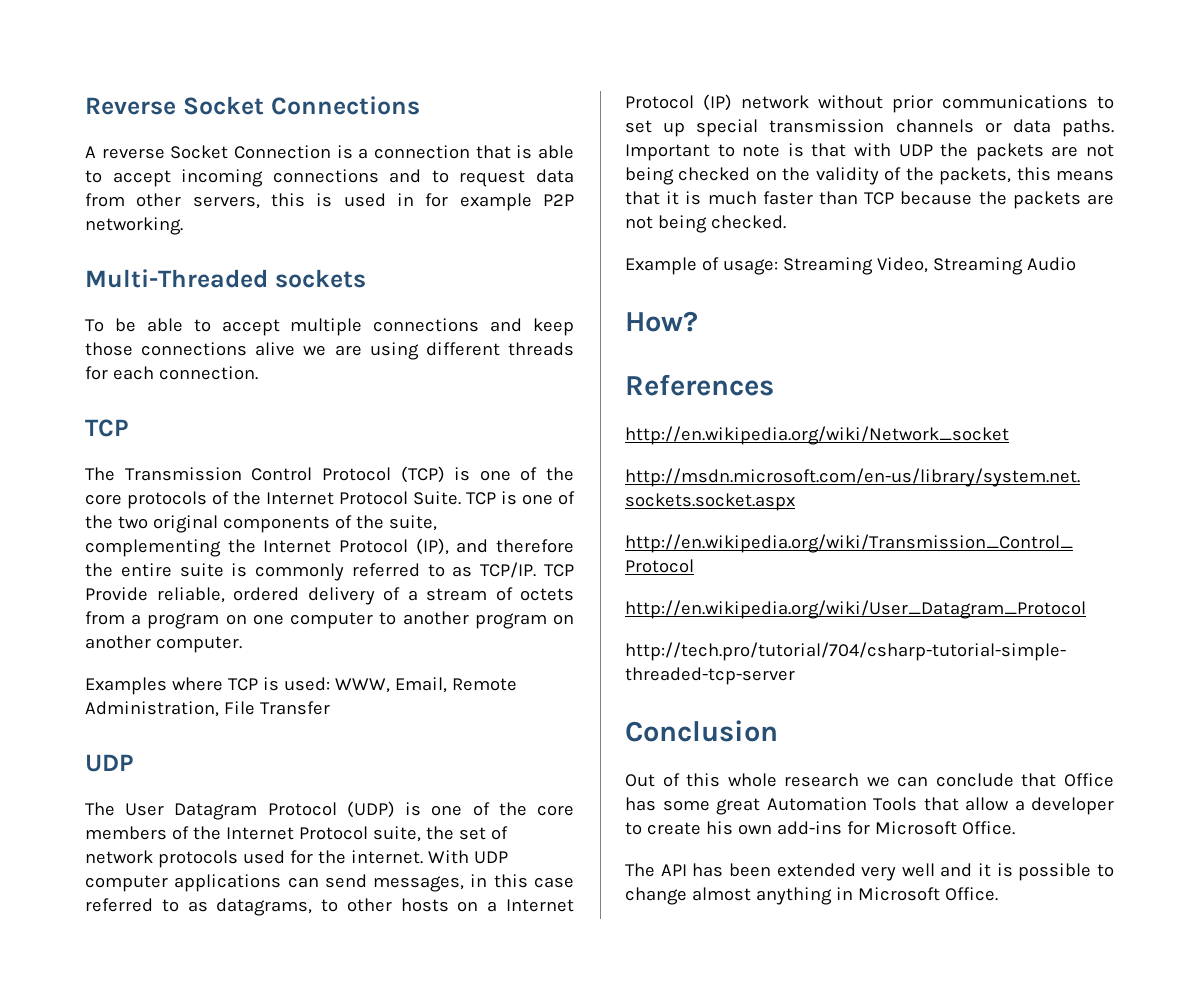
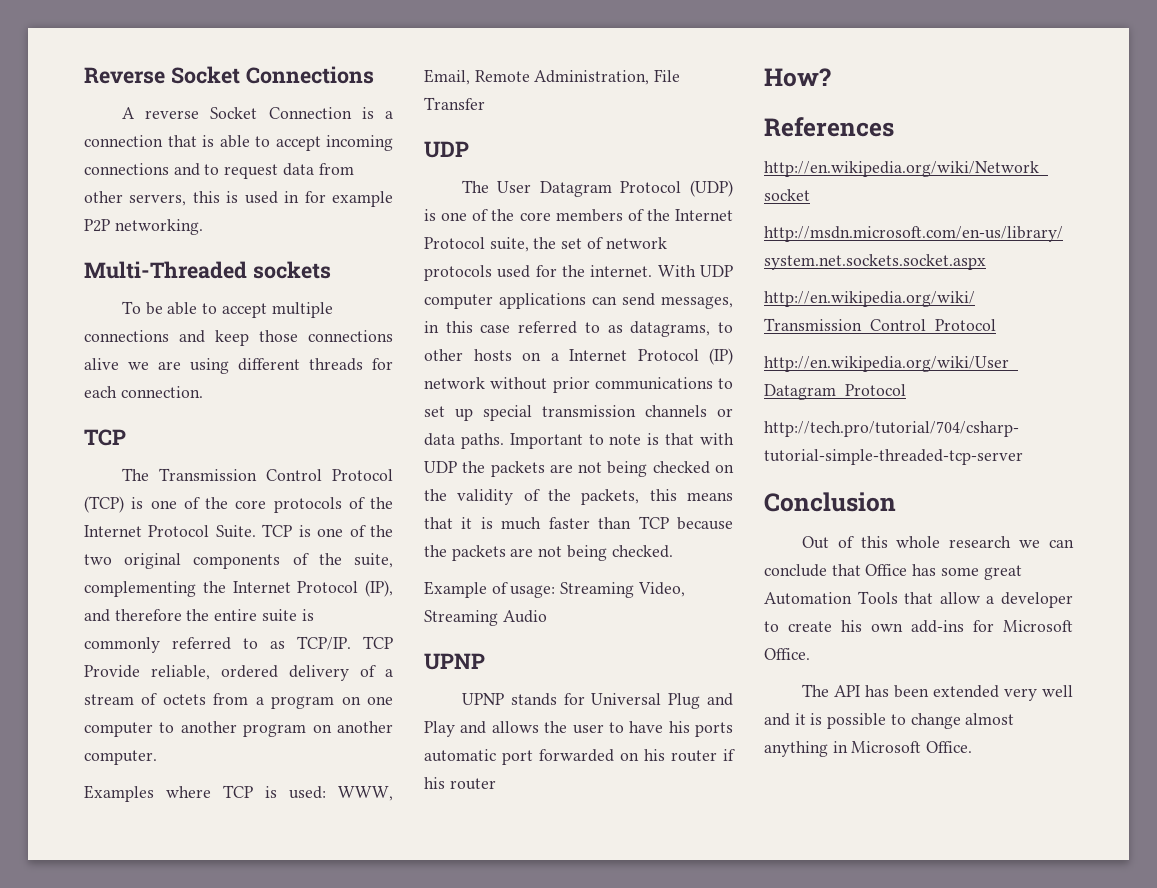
  Example of usage: Streaming Video, Streaming Audio
+ UPNP
+ UPNP stands for Universal Plug and Play and allows the user to have his ports automatic port forwarded on his router if his router

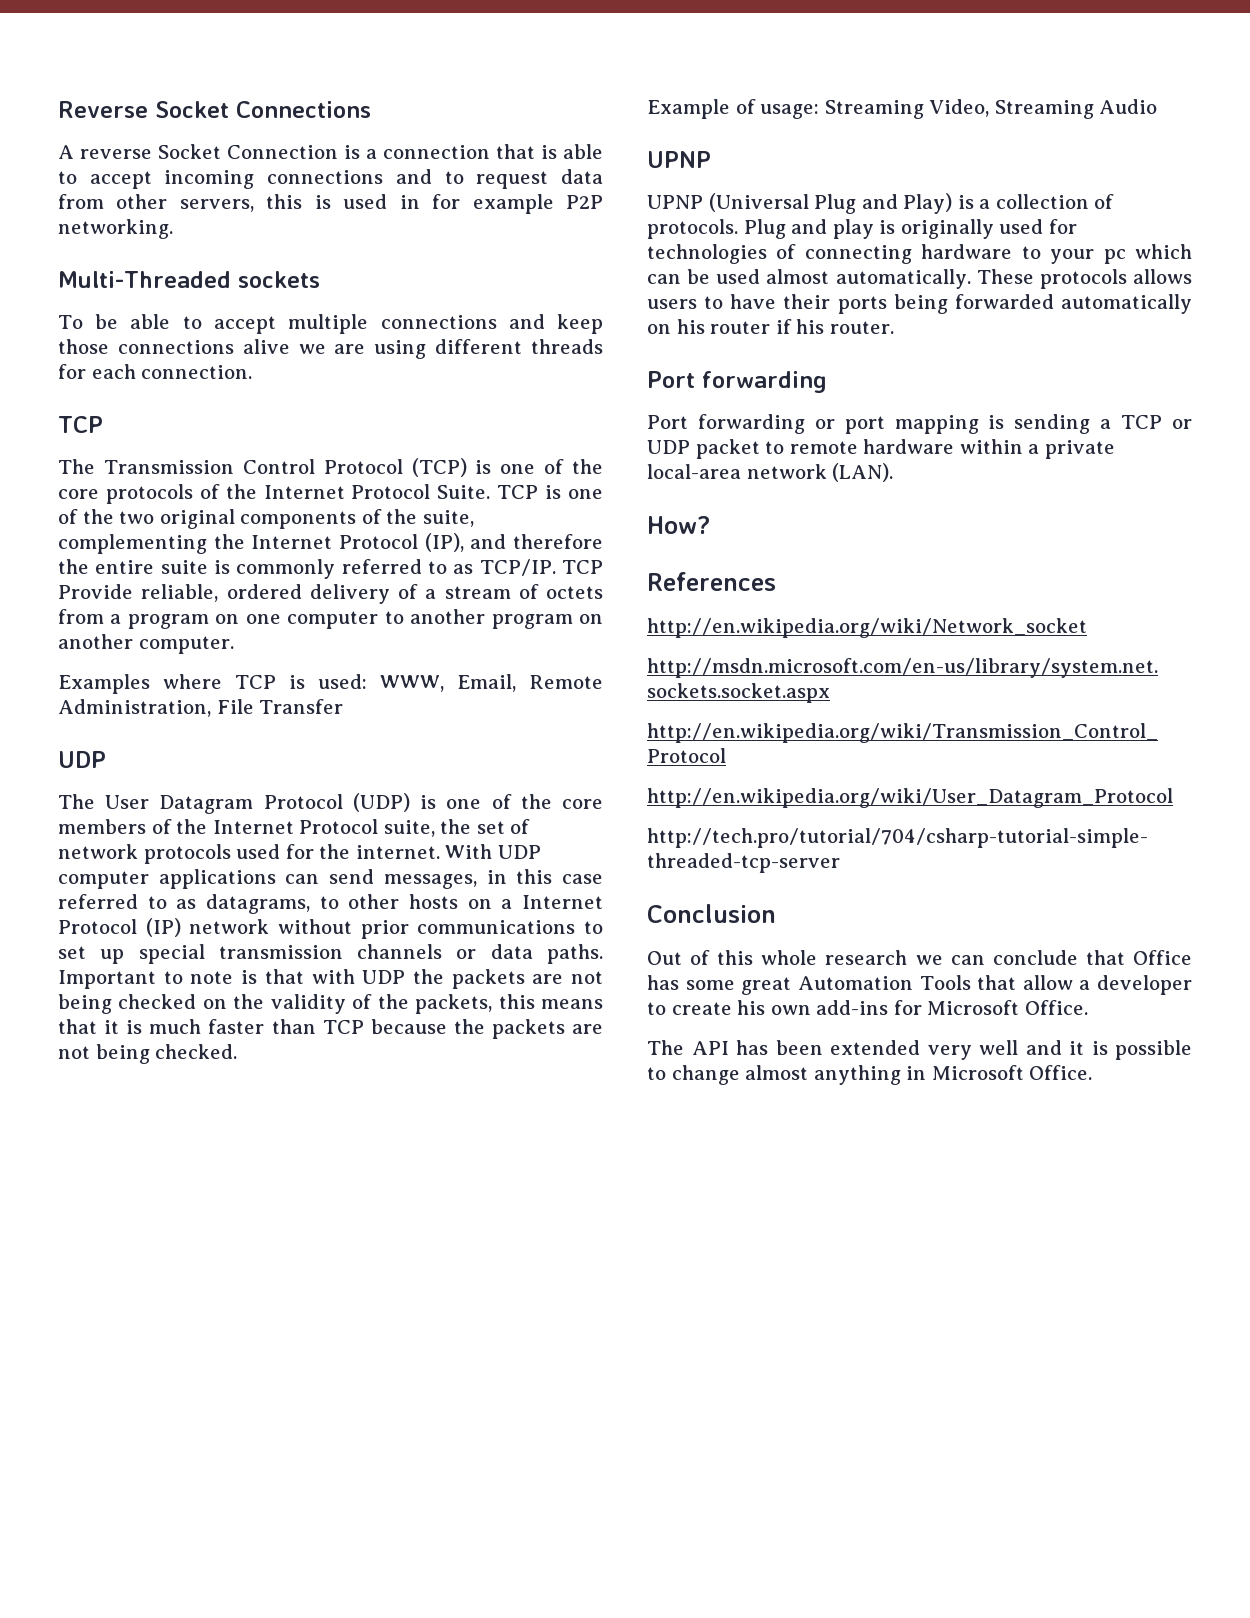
- UPNP stands for Universal Plug and Play and allows the user to have his ports automatic port forwarded on his router if his router
+ UPNP (Universal Plug and Play) is a collection of protocols. Plug and play is originally used for technologies of connecting hardware to your pc which can be used almost automatically. These protocols allows users to have their ports being forwarded automatically on his router if his router.
+ Port forwarding
+ Port forwarding or port mapping is sending a TCP or UDP packet to remote hardware within a private local-area network (LAN).

